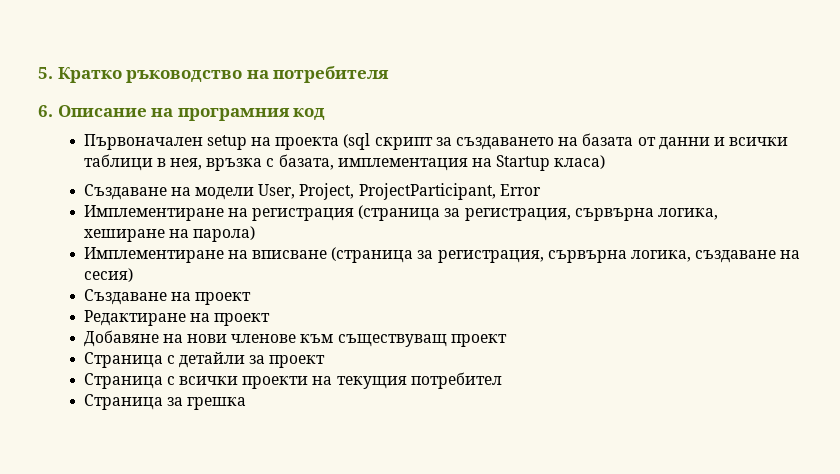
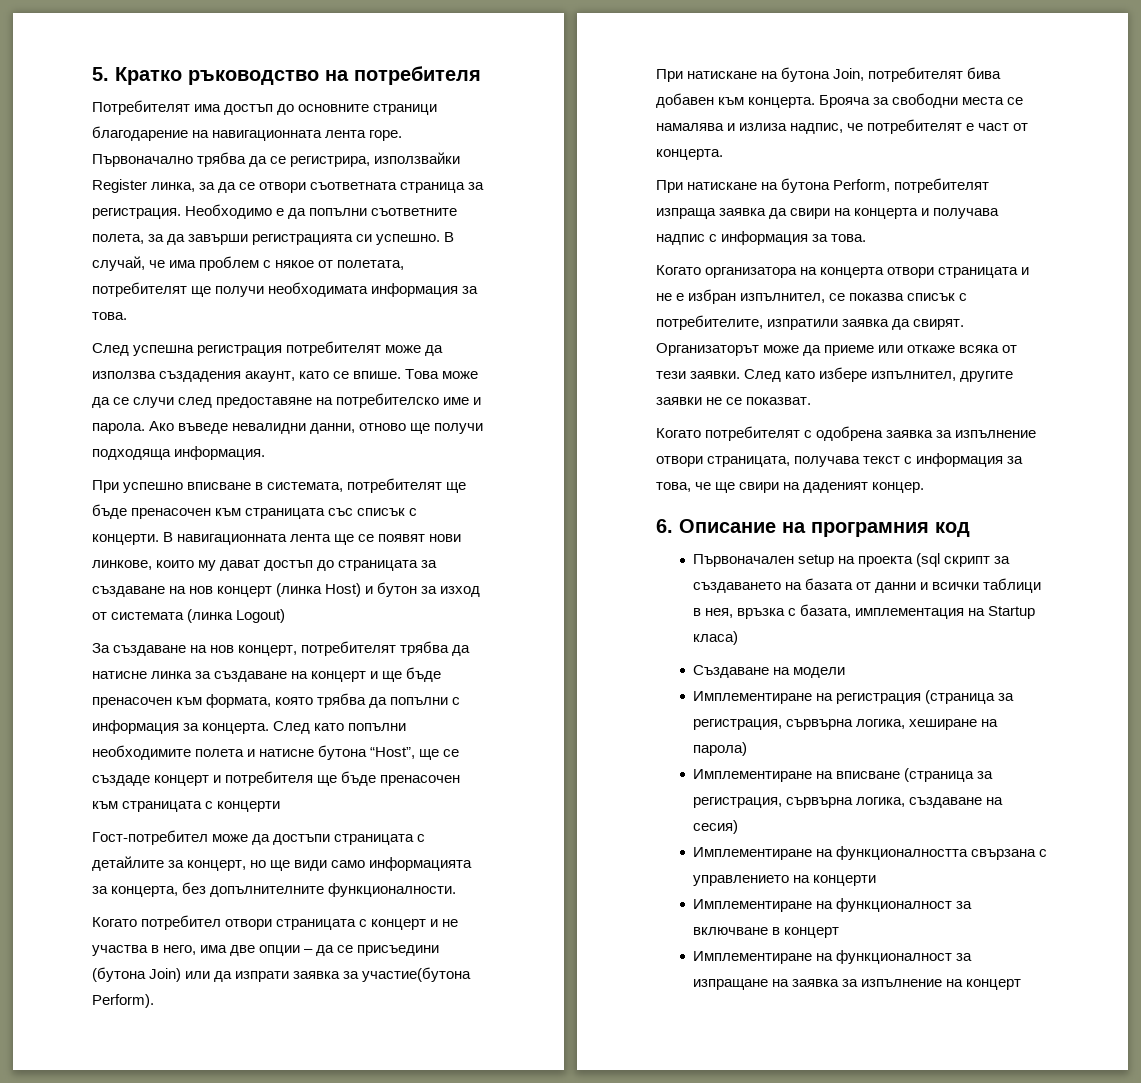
+ Потребителят има достъп до основните страници благодарение на навигационната лента горе. Първоначално трябва да се регистрира, използвайки Register линка, за да се отвори съответната страница за регистрация. Необходимо е да попълни съответните полета, за да завърши регистрацията си успешно. В случай, че има проблем с някое от полетата, потребителят ще получи необходимата информация за това.
+ След успешна регистрация потребителят може да използва създадения акаунт, като се впише. Това може да се случи след предоставяне на потребителско име и парола. Ако въведе невалидни данни, отново ще получи подходяща информация.
+ При успешно вписване в системата, потребителят ще бъде пренасочен към страницата със списък с концерти. В навигационната лента ще се появят нови линкове, които му дават достъп до страницата за създаване на нов концерт (линка Host) и бутон за изход от системата (линка Logout)
+ За създаване на нов концерт, потребителят трябва да натисне линка за създаване на концерт и ще бъде пренасочен към формата, която трябва да попълни с информация за концерта. След като попълни необходимите полета и натисне бутона “Host”, ще се създаде концерт и потребителя ще бъде пренасочен към страницата с концерти
+ Гост-потребител може да достъпи страницата с детайлите за концерт, но ще види само информацията за концерта, без допълнителните функционалности.
+ Когато потребител отвори страницата с концерт и не участва в него, има две опции – да се присъедини (бутона Join) или да изпрати заявка за участие(бутона Perform).
+ При натискане на бутона Join, потребителят бива добавен към концерта. Брояча за свободни места се намалява и излиза надпис, че потребителят е част от концерта.
+ При натискане на бутона Perform, потребителят изпраща заявка да свири на концерта и получава надпис с информация за това.
+ Когато организатора на концерта отвори страницата и не е избран изпълнител, се показва списък с потребителите, изпратили заявка да свирят. Организаторът може да приеме или откаже всяка от тези заявки. След като избере изпълнител, другите заявки не се показват.
+ Когато потребителят с одобрена заявка за изпълнение отвори страницата, получава текст с информация за това, че ще свири на даденият концер.
- Създаване на модели User, Project, ProjectParticipant, Error
+ Създаване на модели
- Създаване на проект
- Редактиране на проект
- Добавяне на нови членове към съществуващ проект
- Страница с детайли за проект
- Страница с всички проекти на текущия потребител
- Страница за грешка
+ Имплементиране на функционалността свързана с управлението на концерти
+ Имплементиране на функционалност за включване в концерт
+ Имплементиране на функционалност за изпращане на заявка за изпълнение на концерт

